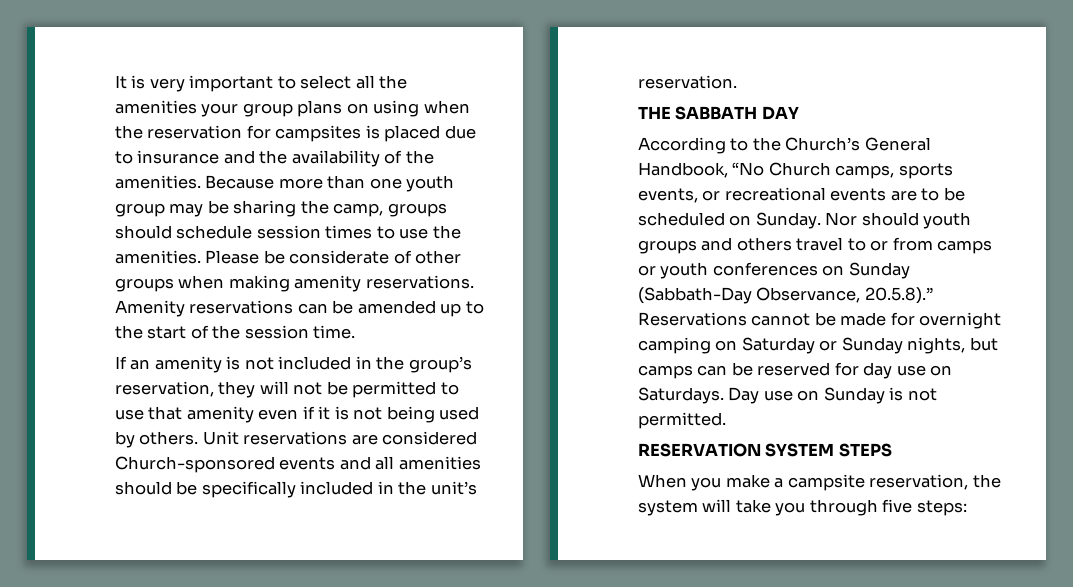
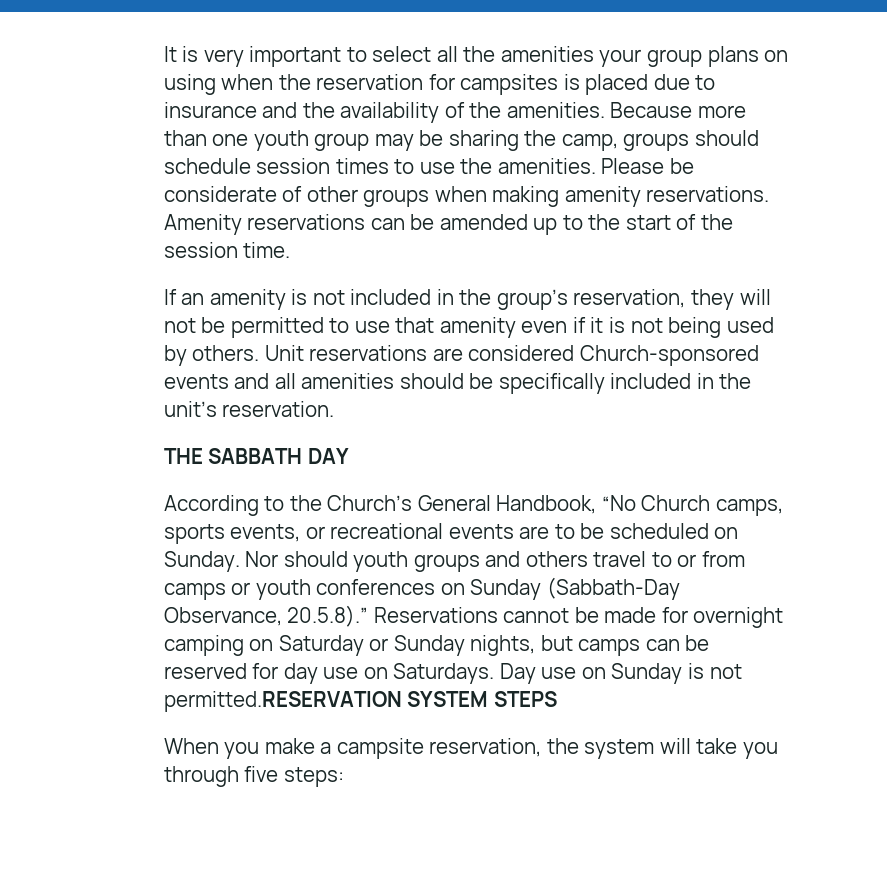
- Day use on Sunday is not permitted.
- RESERVATION SYSTEM STEPS
+ Day use on Sunday is not permitted.RESERVATION SYSTEM STEPS

